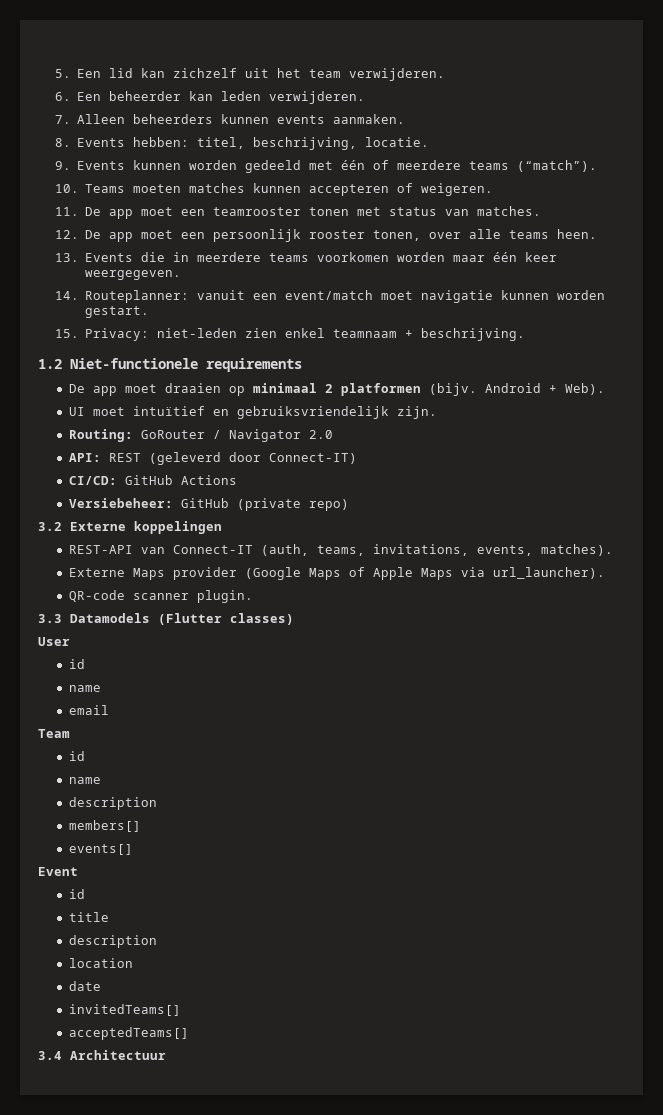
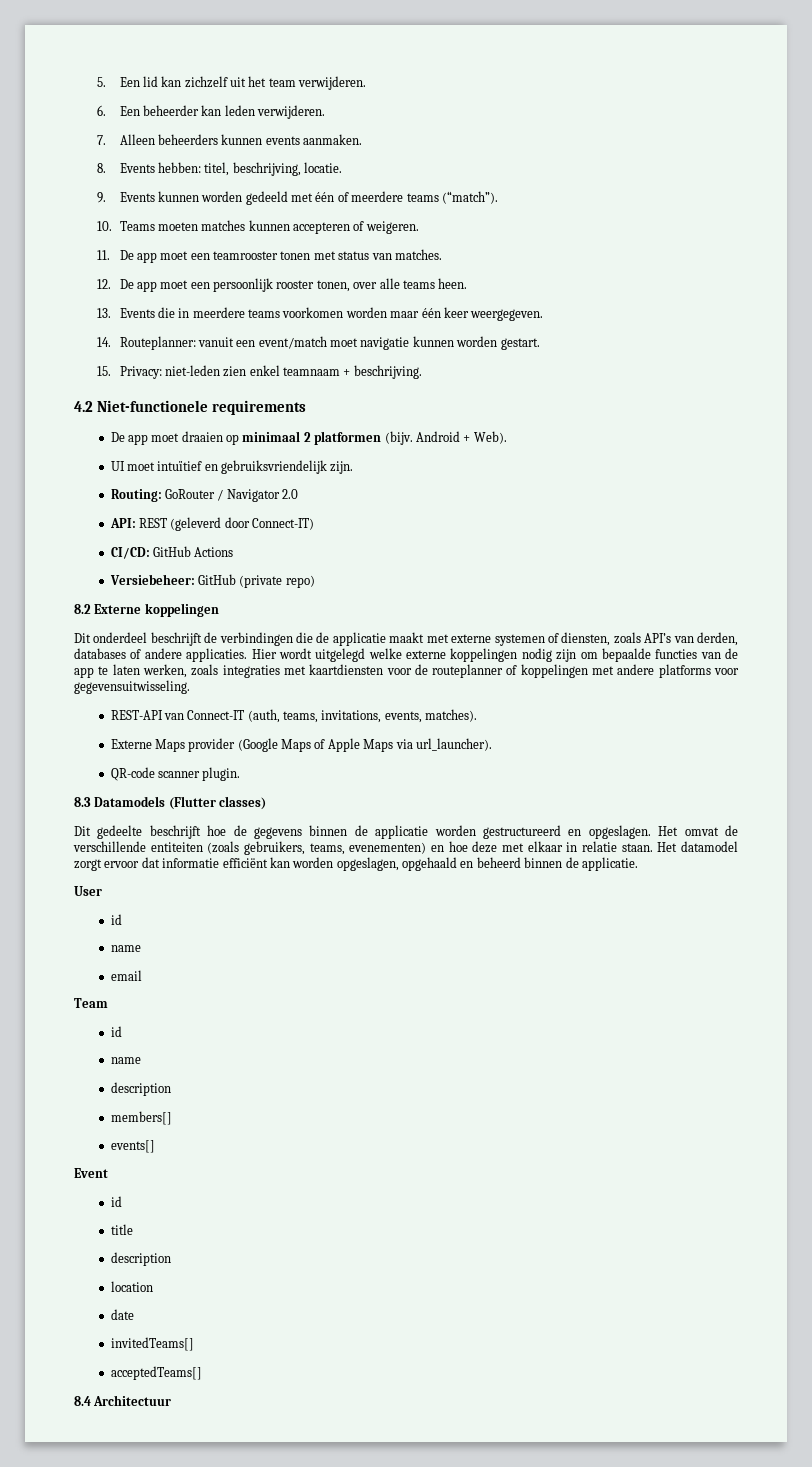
- 1.2 Niet-functionele requirements
+ 4.2 Niet-functionele requirements
- 3.2 Externe koppelingen
+ 8.2 Externe koppelingen
+ Dit onderdeel beschrijft de verbindingen die de applicatie maakt met externe systemen of diensten, zoals API’s van derden, databases of andere applicaties. Hier wordt uitgelegd welke externe koppelingen nodig zijn om bepaalde functies van de app te laten werken, zoals integraties met kaartdiensten voor de routeplanner of koppelingen met andere platforms voor gegevensuitwisseling.
- 3.3 Datamodels (Flutter classes)
+ 8.3 Datamodels (Flutter classes)
+ Dit gedeelte beschrijft hoe de gegevens binnen de applicatie worden gestructureerd en opgeslagen. Het omvat de verschillende entiteiten (zoals gebruikers, teams, evenementen) en hoe deze met elkaar in relatie staan. Het datamodel zorgt ervoor dat informatie efficiënt kan worden opgeslagen, opgehaald en beheerd binnen de applicatie.
- 3.4 Architectuur
+ 8.4 Architectuur

